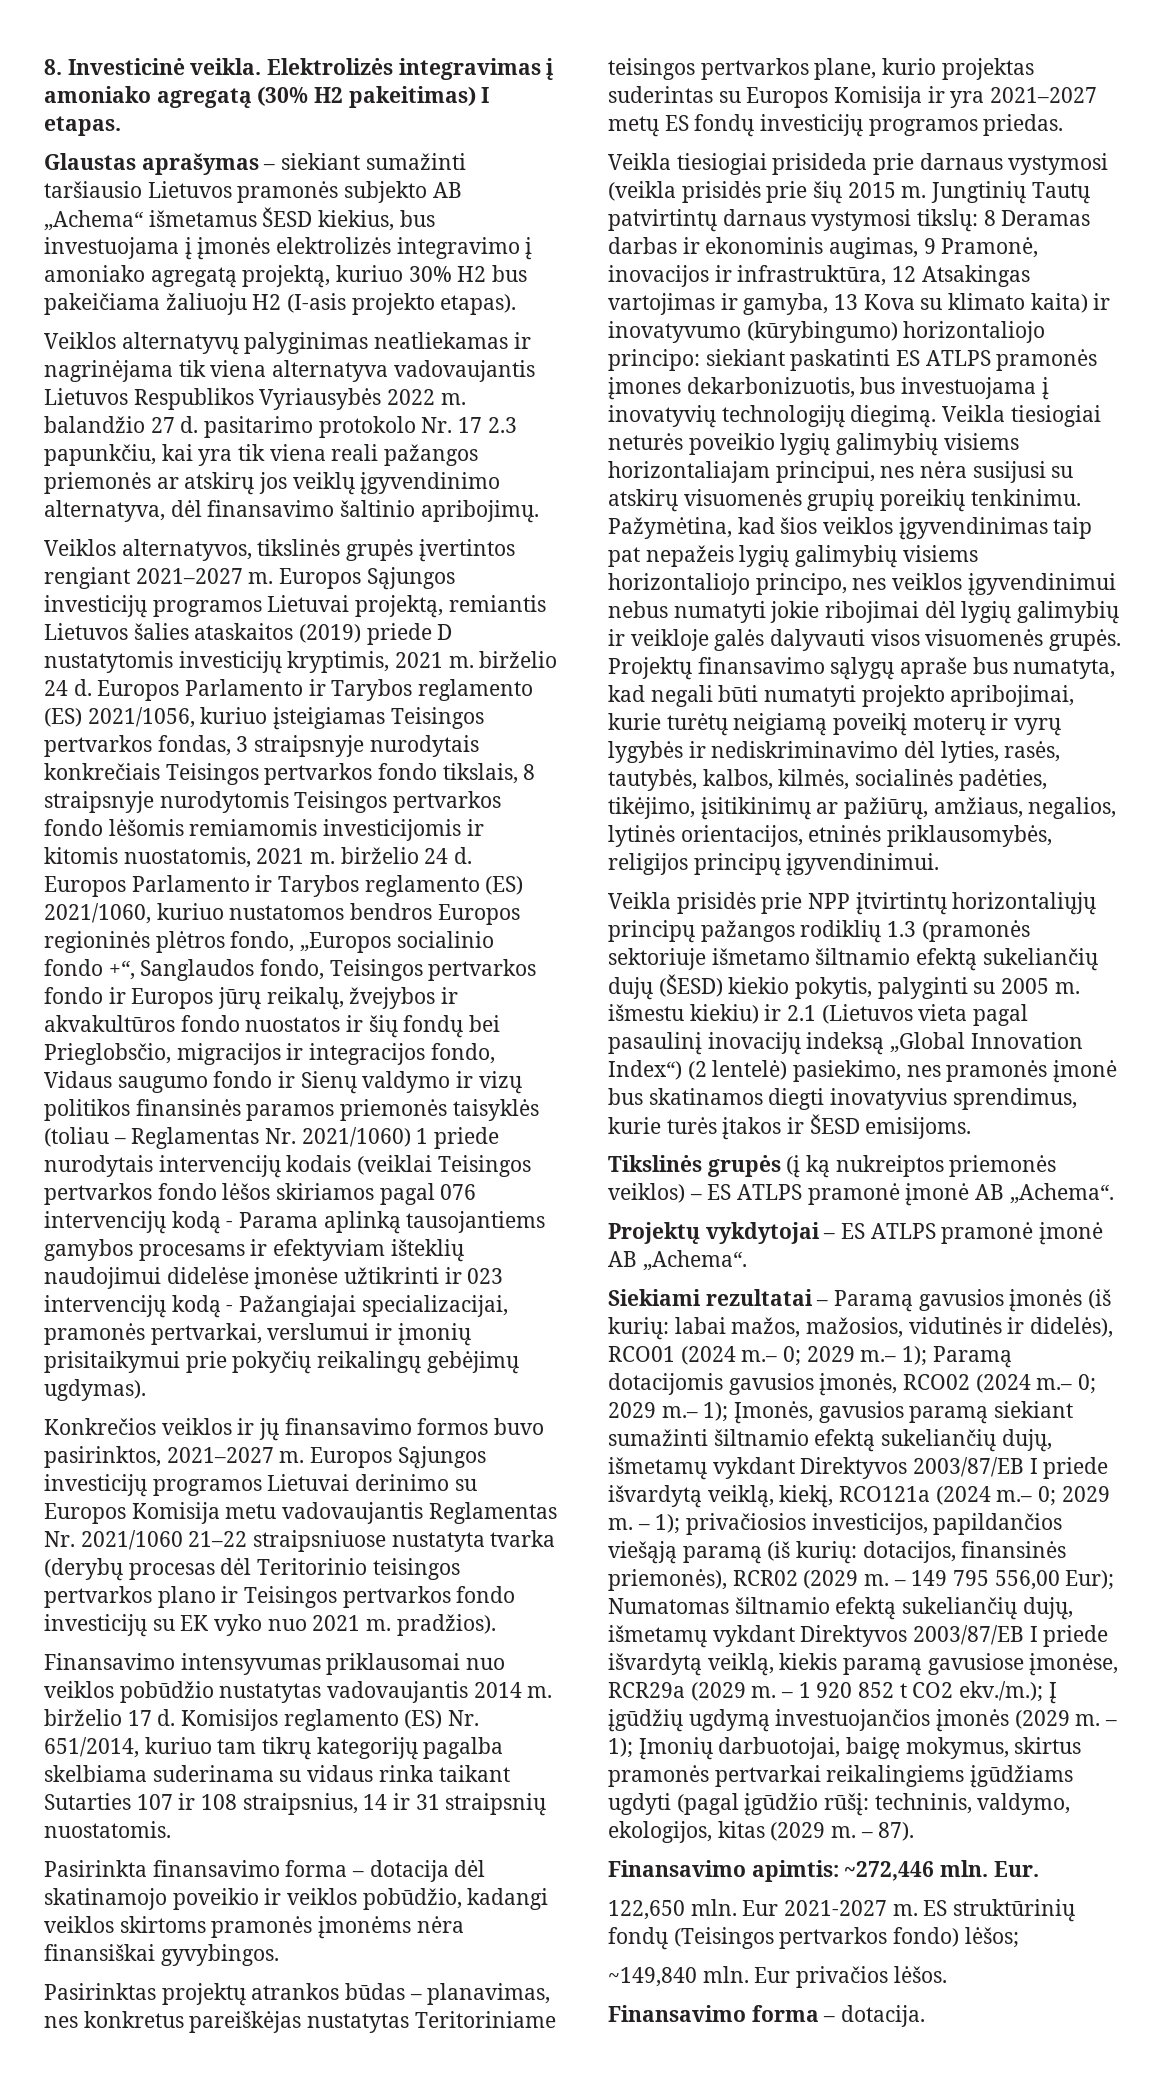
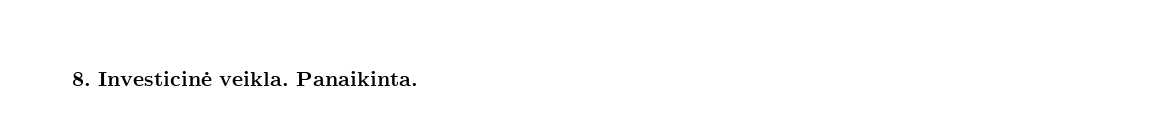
- Elektrolizės integravimas į amoniako agregatą (30% H2 pakeitimas) I etapas.
- Glaustas aprašymas – siekiant sumažinti taršiausio Lietuvos pramonės subjekto AB „Achema“ išmetamus ŠESD kiekius, bus investuojama į įmonės elektrolizės integravimo į amoniako agregatą projektą, kuriuo 30% H2 bus pakeičiama žaliuoju H2 (I-asis projekto etapas).
- Veiklos alternatyvų palyginimas neatliekamas ir nagrinėjama tik viena alternatyva vadovaujantis Lietuvos Respublikos Vyriausybės 2022 m. balandžio 27 d. pasitarimo protokolo Nr. 17 2.3 papunkčiu, kai yra tik viena reali pažangos priemonės ar atskirų jos veiklų įgyvendinimo alternatyva, dėl finansavimo šaltinio apribojimų.
- Veiklos alternatyvos, tikslinės grupės įvertintos rengiant 2021–2027 m. Europos Sąjungos investicijų programos Lietuvai projektą, remiantis Lietuvos šalies ataskaitos (2019) priede D nustatytomis investicijų kryptimis, 2021 m. birželio 24 d. Europos Parlamento ir Tarybos reglamento (ES) 2021/1056, kuriuo įsteigiamas Teisingos pertvarkos fondas, 3 straipsnyje nurodytais konkrečiais Teisingos pertvarkos fondo tikslais, 8 straipsnyje nurodytomis Teisingos pertvarkos fondo lėšomis remiamomis investicijomis ir kitomis nuostatomis, 2021 m. birželio 24 d. Europos Parlamento ir Tarybos reglamento (ES) 2021/1060, kuriuo nustatomos bendros Europos regioninės plėtros fondo, „Europos socialinio fondo +“, Sanglaudos fondo, Teisingos pertvarkos fondo ir Europos jūrų reikalų, žvejybos ir akvakultūros fondo nuostatos ir šių fondų bei Prieglobsčio, migracijos ir integracijos fondo, Vidaus saugumo fondo ir Sienų valdymo ir vizų politikos finansinės paramos priemonės taisyklės (toliau – Reglamentas Nr. 2021/1060) 1 priede nurodytais intervencijų kodais (veiklai Teisingos pertvarkos fondo lėšos skiriamos pagal 076 intervencijų kodą - Parama aplinką tausojantiems gamybos procesams ir efektyviam išteklių naudojimui didelėse įmonėse užtikrinti ir 023 intervencijų kodą - Pažangiajai specializacijai, pramonės pertvarkai, verslumui ir įmonių prisitaikymui prie pokyčių reikalingų gebėjimų ugdymas).
- Konkrečios veiklos ir jų finansavimo formos buvo pasirinktos, 2021–2027 m. Europos Sąjungos investicijų programos Lietuvai derinimo su Europos Komisija metu vadovaujantis Reglamentas Nr. 2021/1060 21–22 straipsniuose nustatyta tvarka (derybų procesas dėl Teritorinio teisingos pertvarkos plano ir Teisingos pertvarkos fondo investicijų su EK vyko nuo 2021 m. pradžios).
- Finansavimo intensyvumas priklausomai nuo veiklos pobūdžio nustatytas vadovaujantis 2014 m. birželio 17 d. Komisijos reglamento (ES) Nr. 651/2014, kuriuo tam tikrų kategorijų pagalba skelbiama suderinama su vidaus rinka taikant Sutarties 107 ir 108 straipsnius, 14 ir 31 straipsnių nuostatomis.
- Pasirinkta finansavimo forma – dotacija dėl skatinamojo poveikio ir veiklos pobūdžio, kadangi veiklos skirtoms pramonės įmonėms nėra finansiškai gyvybingos.
- Pasirinktas projektų atrankos būdas – planavimas, nes konkretus pareiškėjas nustatytas Teritoriniame teisingos pertvarkos plane, kurio projektas suderintas su Europos Komisija ir yra 2021–2027 metų ES fondų investicijų programos priedas.
- Veikla tiesiogiai prisideda prie darnaus vystymosi (veikla prisidės prie šių 2015 m. Jungtinių Tautų patvirtintų darnaus vystymosi tikslų: 8 Deramas darbas ir ekonominis augimas, 9 Pramonė, inovacijos ir infrastruktūra, 12 Atsakingas vartojimas ir gamyba, 13 Kova su klimato kaita) ir inovatyvumo (kūrybingumo) horizontaliojo principo: siekiant paskatinti ES ATLPS pramonės įmones dekarbonizuotis, bus investuojama į inovatyvių technologijų diegimą. Veikla tiesiogiai neturės poveikio lygių galimybių visiems horizontaliajam principui, nes nėra susijusi su atskirų visuomenės grupių poreikių tenkinimu. Pažymėtina, kad šios veiklos įgyvendinimas taip pat nepažeis lygių galimybių visiems horizontaliojo principo, nes veiklos įgyvendinimui nebus numatyti jokie ribojimai dėl lygių galimybių ir veikloje galės dalyvauti visos visuomenės grupės. Projektų finansavimo sąlygų apraše bus numatyta, kad negali būti numatyti projekto apribojimai, kurie turėtų neigiamą poveikį moterų ir vyrų lygybės ir nediskriminavimo dėl lyties, rasės, tautybės, kalbos, kilmės, socialinės padėties, tikėjimo, įsitikinimų ar pažiūrų, amžiaus, negalios, lytinės orientacijos, etninės priklausomybės, religijos principų įgyvendinimui.
- Veikla prisidės prie NPP įtvirtintų horizontaliųjų principų pažangos rodiklių 1.3 (pramonės sektoriuje išmetamo šiltnamio efektą sukeliančių dujų (ŠESD) kiekio pokytis, palyginti su 2005 m. išmestu kiekiu) ir 2.1 (Lietuvos vieta pagal pasaulinį inovacijų indeksą „Global Innovation Index“) (2 lentelė) pasiekimo, nes pramonės įmonė bus skatinamos diegti inovatyvius sprendimus, kurie turės įtakos ir ŠESD emisijoms.
- Tikslinės grupės (į ką nukreiptos priemonės veiklos) – ES ATLPS pramonė įmonė AB „Achema“.
- Projektų vykdytojai – ES ATLPS pramonė įmonė AB „Achema“.
- Siekiami rezultatai – Paramą gavusios įmonės (iš kurių: labai mažos, mažosios, vidutinės ir didelės), RCO01 (2024 m.– 0; 2029 m.– 1); Paramą dotacijomis gavusios įmonės, RCO02 (2024 m.– 0; 2029 m.– 1); Įmonės, gavusios paramą siekiant sumažinti šiltnamio efektą sukeliančių dujų, išmetamų vykdant Direktyvos 2003/87/EB I priede išvardytą veiklą, kiekį, RCO121a (2024 m.– 0; 2029 m. – 1); privačiosios investicijos, papildančios viešąją paramą (iš kurių: dotacijos, finansinės priemonės), RCR02 (2029 m. – 149 795 556,00 Eur); Numatomas šiltnamio efektą sukeliančių dujų, išmetamų vykdant Direktyvos 2003/87/EB I priede išvardytą veiklą, kiekis paramą gavusiose įmonėse, RCR29a (2029 m. – 1 920 852 t CO2 ekv./m.); Į įgūdžių ugdymą investuojančios įmonės (2029 m. – 1); Įmonių darbuotojai, baigę mokymus, skirtus pramonės pertvarkai reikalingiems įgūdžiams ugdyti (pagal įgūdžio rūšį: techninis, valdymo, ekologijos, kitas (2029 m. – 87).
- Finansavimo apimtis: ~272,446 mln. Eur.
- 122,650 mln. Eur 2021-2027 m. ES struktūrinių fondų (Teisingos pertvarkos fondo) lėšos;
- ~149,840 mln. Eur privačios lėšos.
- Finansavimo forma – dotacija.
+ Panaikinta.

